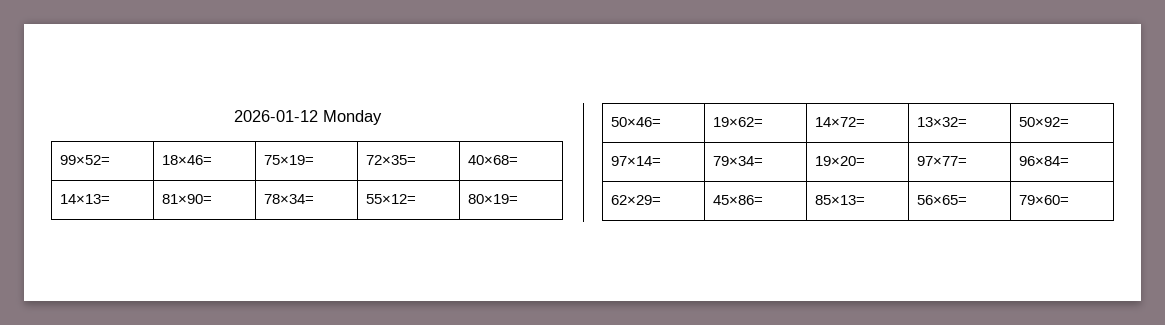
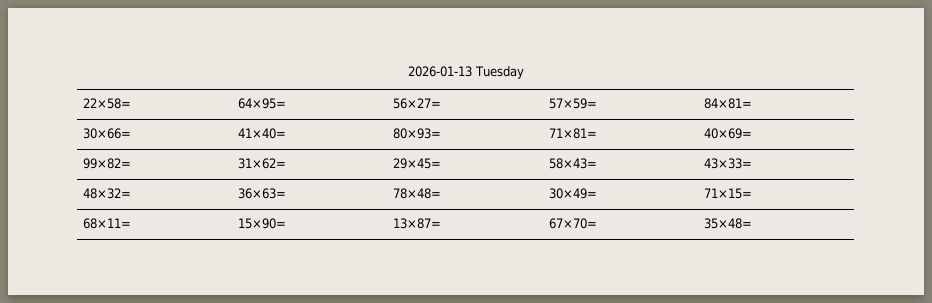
- 2026-01-12 Monday
- 99×52= | 18×46= | 75×19= | 72×35= | 40×68=
- 14×13= | 81×90= | 78×34= | 55×12= | 80×19=
- 50×46= | 19×62= | 14×72= | 13×32= | 50×92=
- 97×14= | 79×34= | 19×20= | 97×77= | 96×84=
- 62×29= | 45×86= | 85×13= | 56×65= | 79×60=
+ 2026-01-13 Tuesday
+ 22×58= | 64×95= | 56×27= | 57×59= | 84×81=
+ 30×66= | 41×40= | 80×93= | 71×81= | 40×69=
+ 99×82= | 31×62= | 29×45= | 58×43= | 43×33=
+ 48×32= | 36×63= | 78×48= | 30×49= | 71×15=
+ 68×11= | 15×90= | 13×87= | 67×70= | 35×48=

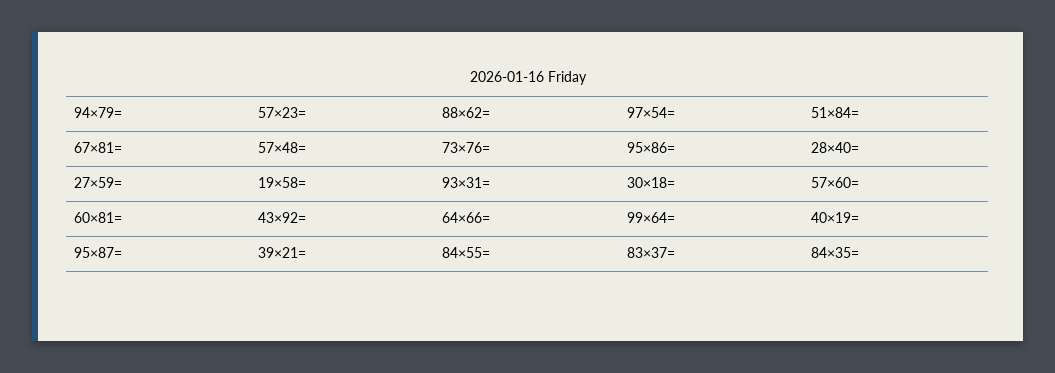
- 2026-01-13 Tuesday
- 22×58= | 64×95= | 56×27= | 57×59= | 84×81=
- 30×66= | 41×40= | 80×93= | 71×81= | 40×69=
- 99×82= | 31×62= | 29×45= | 58×43= | 43×33=
- 48×32= | 36×63= | 78×48= | 30×49= | 71×15=
- 68×11= | 15×90= | 13×87= | 67×70= | 35×48=
+ 2026-01-16 Friday
+ 94×79= | 57×23= | 88×62= | 97×54= | 51×84=
+ 67×81= | 57×48= | 73×76= | 95×86= | 28×40=
+ 27×59= | 19×58= | 93×31= | 30×18= | 57×60=
+ 60×81= | 43×92= | 64×66= | 99×64= | 40×19=
+ 95×87= | 39×21= | 84×55= | 83×37= | 84×35=

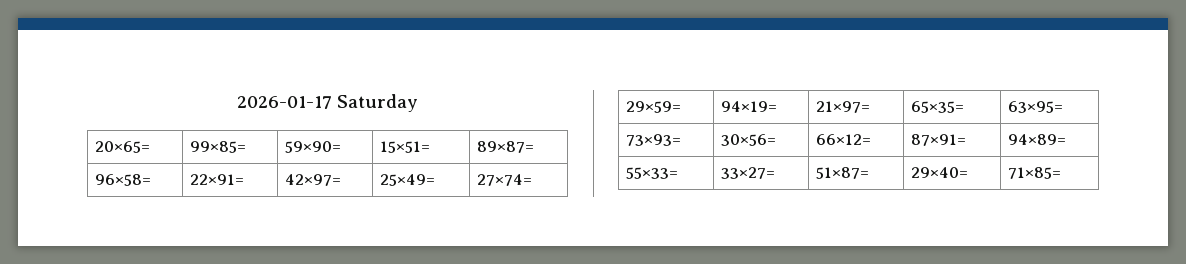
- 2026-01-16 Friday
- 94×79= | 57×23= | 88×62= | 97×54= | 51×84=
- 67×81= | 57×48= | 73×76= | 95×86= | 28×40=
- 27×59= | 19×58= | 93×31= | 30×18= | 57×60=
- 60×81= | 43×92= | 64×66= | 99×64= | 40×19=
- 95×87= | 39×21= | 84×55= | 83×37= | 84×35=
+ 2026-01-17 Saturday
+ 20×65= | 99×85= | 59×90= | 15×51= | 89×87=
+ 96×58= | 22×91= | 42×97= | 25×49= | 27×74=
+ 29×59= | 94×19= | 21×97= | 65×35= | 63×95=
+ 73×93= | 30×56= | 66×12= | 87×91= | 94×89=
+ 55×33= | 33×27= | 51×87= | 29×40= | 71×85=

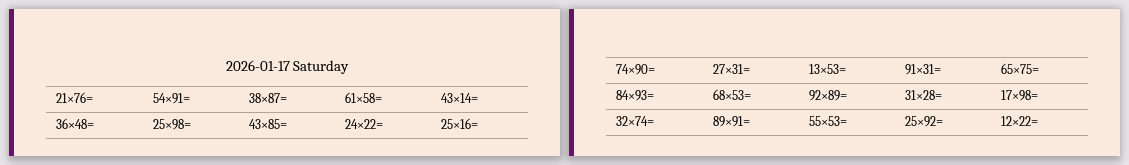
- 20×65= | 99×85= | 59×90= | 15×51= | 89×87=
- 96×58= | 22×91= | 42×97= | 25×49= | 27×74=
- 29×59= | 94×19= | 21×97= | 65×35= | 63×95=
- 73×93= | 30×56= | 66×12= | 87×91= | 94×89=
- 55×33= | 33×27= | 51×87= | 29×40= | 71×85=
+ 21×76= | 54×91= | 38×87= | 61×58= | 43×14=
+ 36×48= | 25×98= | 43×85= | 24×22= | 25×16=
+ 74×90= | 27×31= | 13×53= | 91×31= | 65×75=
+ 84×93= | 68×53= | 92×89= | 31×28= | 17×98=
+ 32×74= | 89×91= | 55×53= | 25×92= | 12×22=

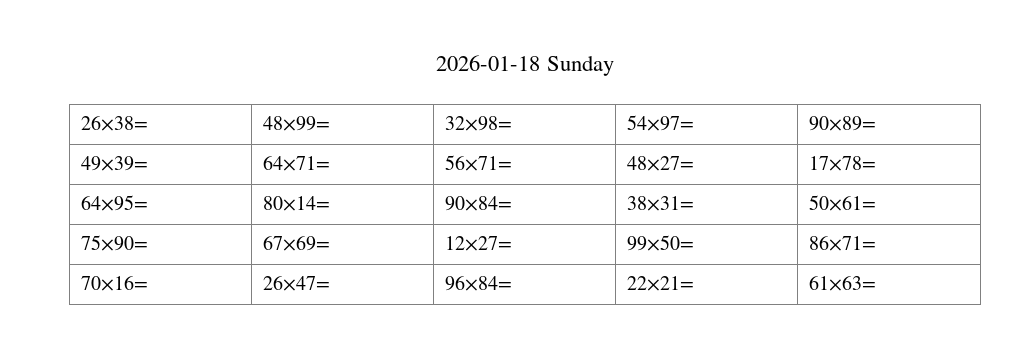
- 2026-01-17 Saturday
- 21×76= | 54×91= | 38×87= | 61×58= | 43×14=
- 36×48= | 25×98= | 43×85= | 24×22= | 25×16=
- 74×90= | 27×31= | 13×53= | 91×31= | 65×75=
- 84×93= | 68×53= | 92×89= | 31×28= | 17×98=
- 32×74= | 89×91= | 55×53= | 25×92= | 12×22=
+ 2026-01-18 Sunday
+ 26×38= | 48×99= | 32×98= | 54×97= | 90×89=
+ 49×39= | 64×71= | 56×71= | 48×27= | 17×78=
+ 64×95= | 80×14= | 90×84= | 38×31= | 50×61=
+ 75×90= | 67×69= | 12×27= | 99×50= | 86×71=
+ 70×16= | 26×47= | 96×84= | 22×21= | 61×63=

